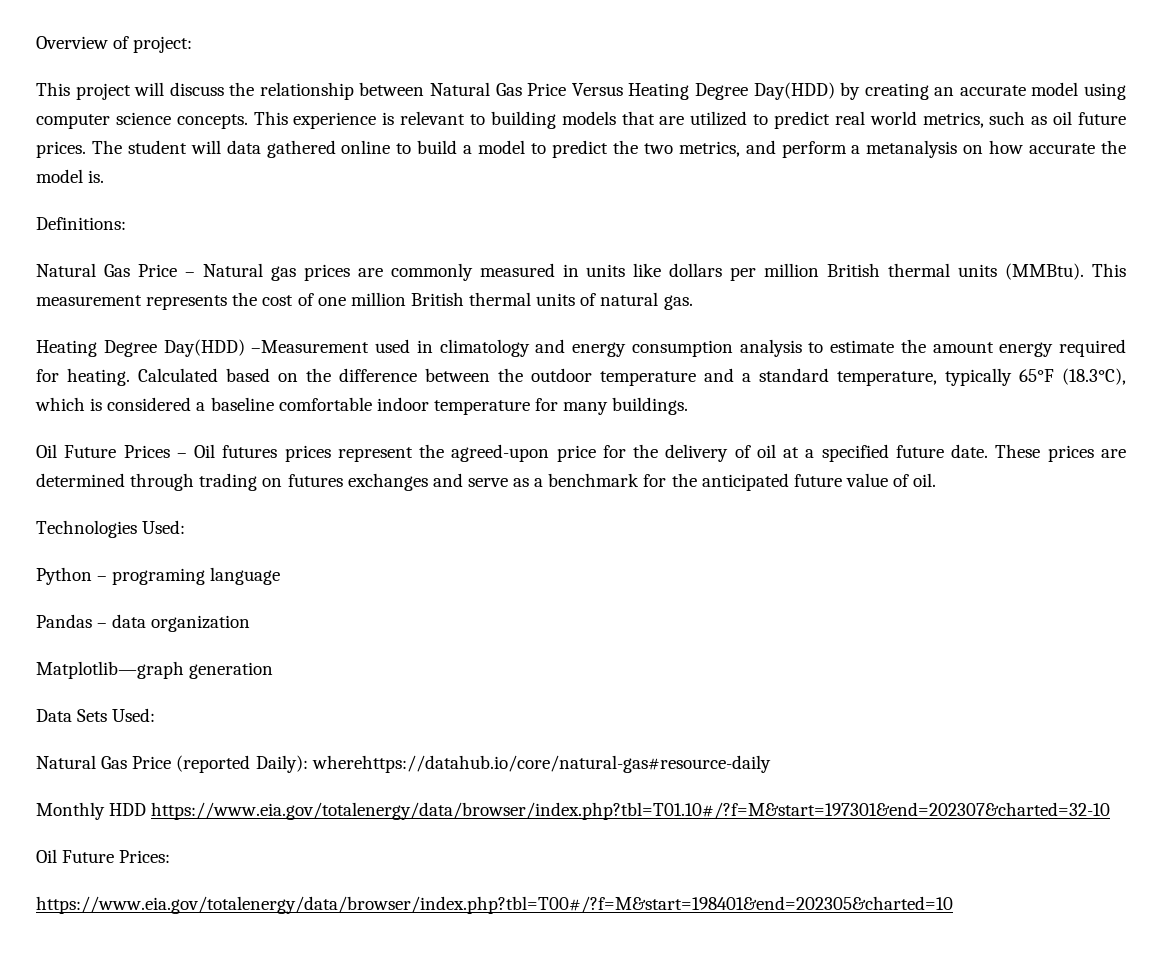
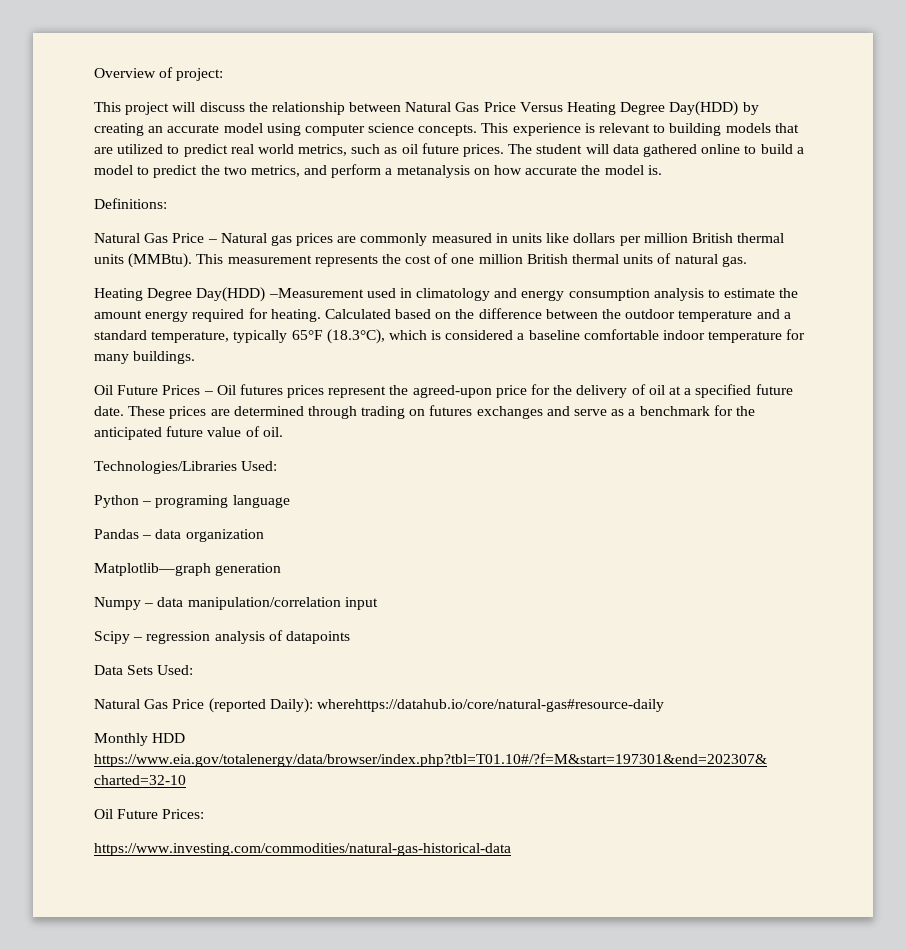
- Technologies Used:
+ Technologies/Libraries Used:
+ Numpy – data manipulation/correlation input
+ Scipy – regression analysis of datapoints
- https://www.eia.gov/totalenergy/data/browser/index.php?tbl=T00#/?f=M&start=198401&end=202305&charted=10
+ https://www.investing.com/commodities/natural-gas-historical-data

